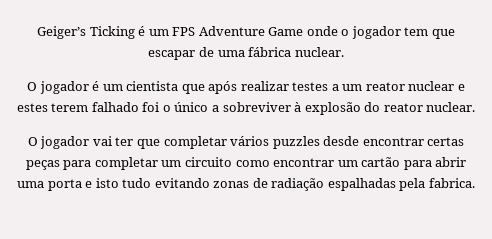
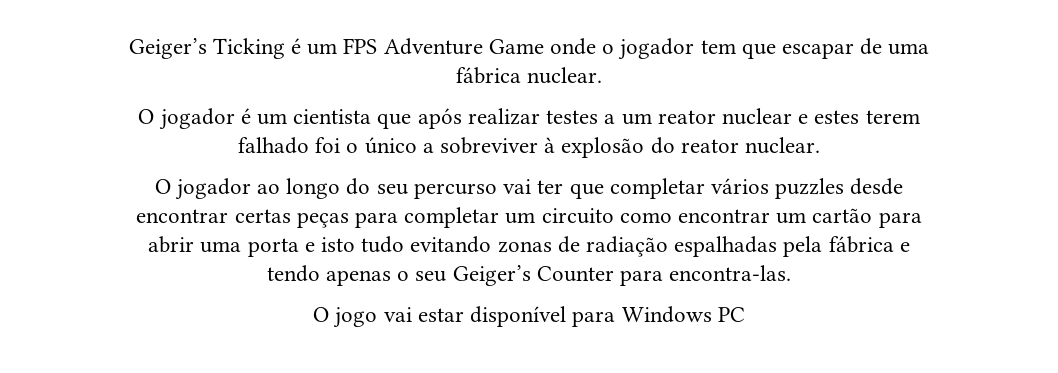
- O jogador vai ter que completar vários puzzles desde encontrar certas peças para completar um circuito como encontrar um cartão para abrir uma porta e isto tudo evitando zonas de radiação espalhadas pela fabrica.
+ O jogador ao longo do seu percurso vai ter que completar vários puzzles desde encontrar certas peças para completar um circuito como encontrar um cartão para abrir uma porta e isto tudo evitando zonas de radiação espalhadas pela fábrica e tendo apenas o seu Geiger’s Counter para encontra-las.
+ O jogo vai estar disponível para Windows PC

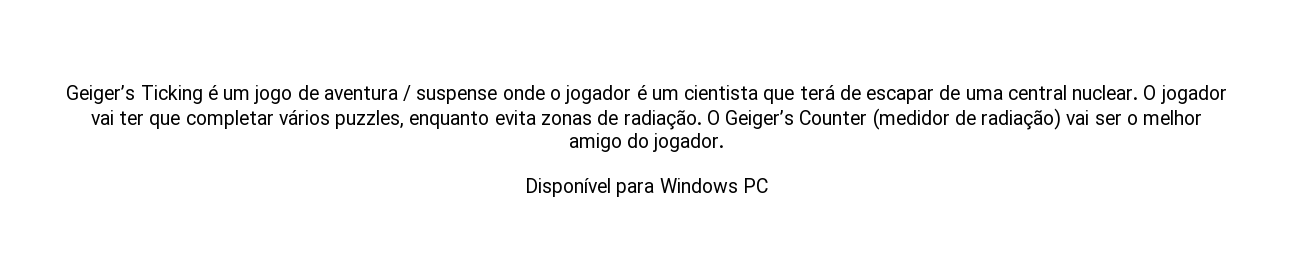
- Geiger’s Ticking é um FPS Adventure Game onde o jogador tem que escapar de uma fábrica nuclear.
- O jogador é um cientista que após realizar testes a um reator nuclear e estes terem falhado foi o único a sobreviver à explosão do reator nuclear.
- O jogador ao longo do seu percurso vai ter que completar vários puzzles desde encontrar certas peças para completar um circuito como encontrar um cartão para abrir uma porta e isto tudo evitando zonas de radiação espalhadas pela fábrica e tendo apenas o seu Geiger’s Counter para encontra-las.
- O jogo vai estar disponível para Windows PC
+ Geiger’s Ticking é um jogo de aventura / suspense onde o jogador é um cientista que terá de escapar de uma central nuclear. O jogador vai ter que completar vários puzzles, enquanto evita zonas de radiação. O Geiger’s Counter (medidor de radiação) vai ser o melhor amigo do jogador.
+ Disponível para Windows PC

